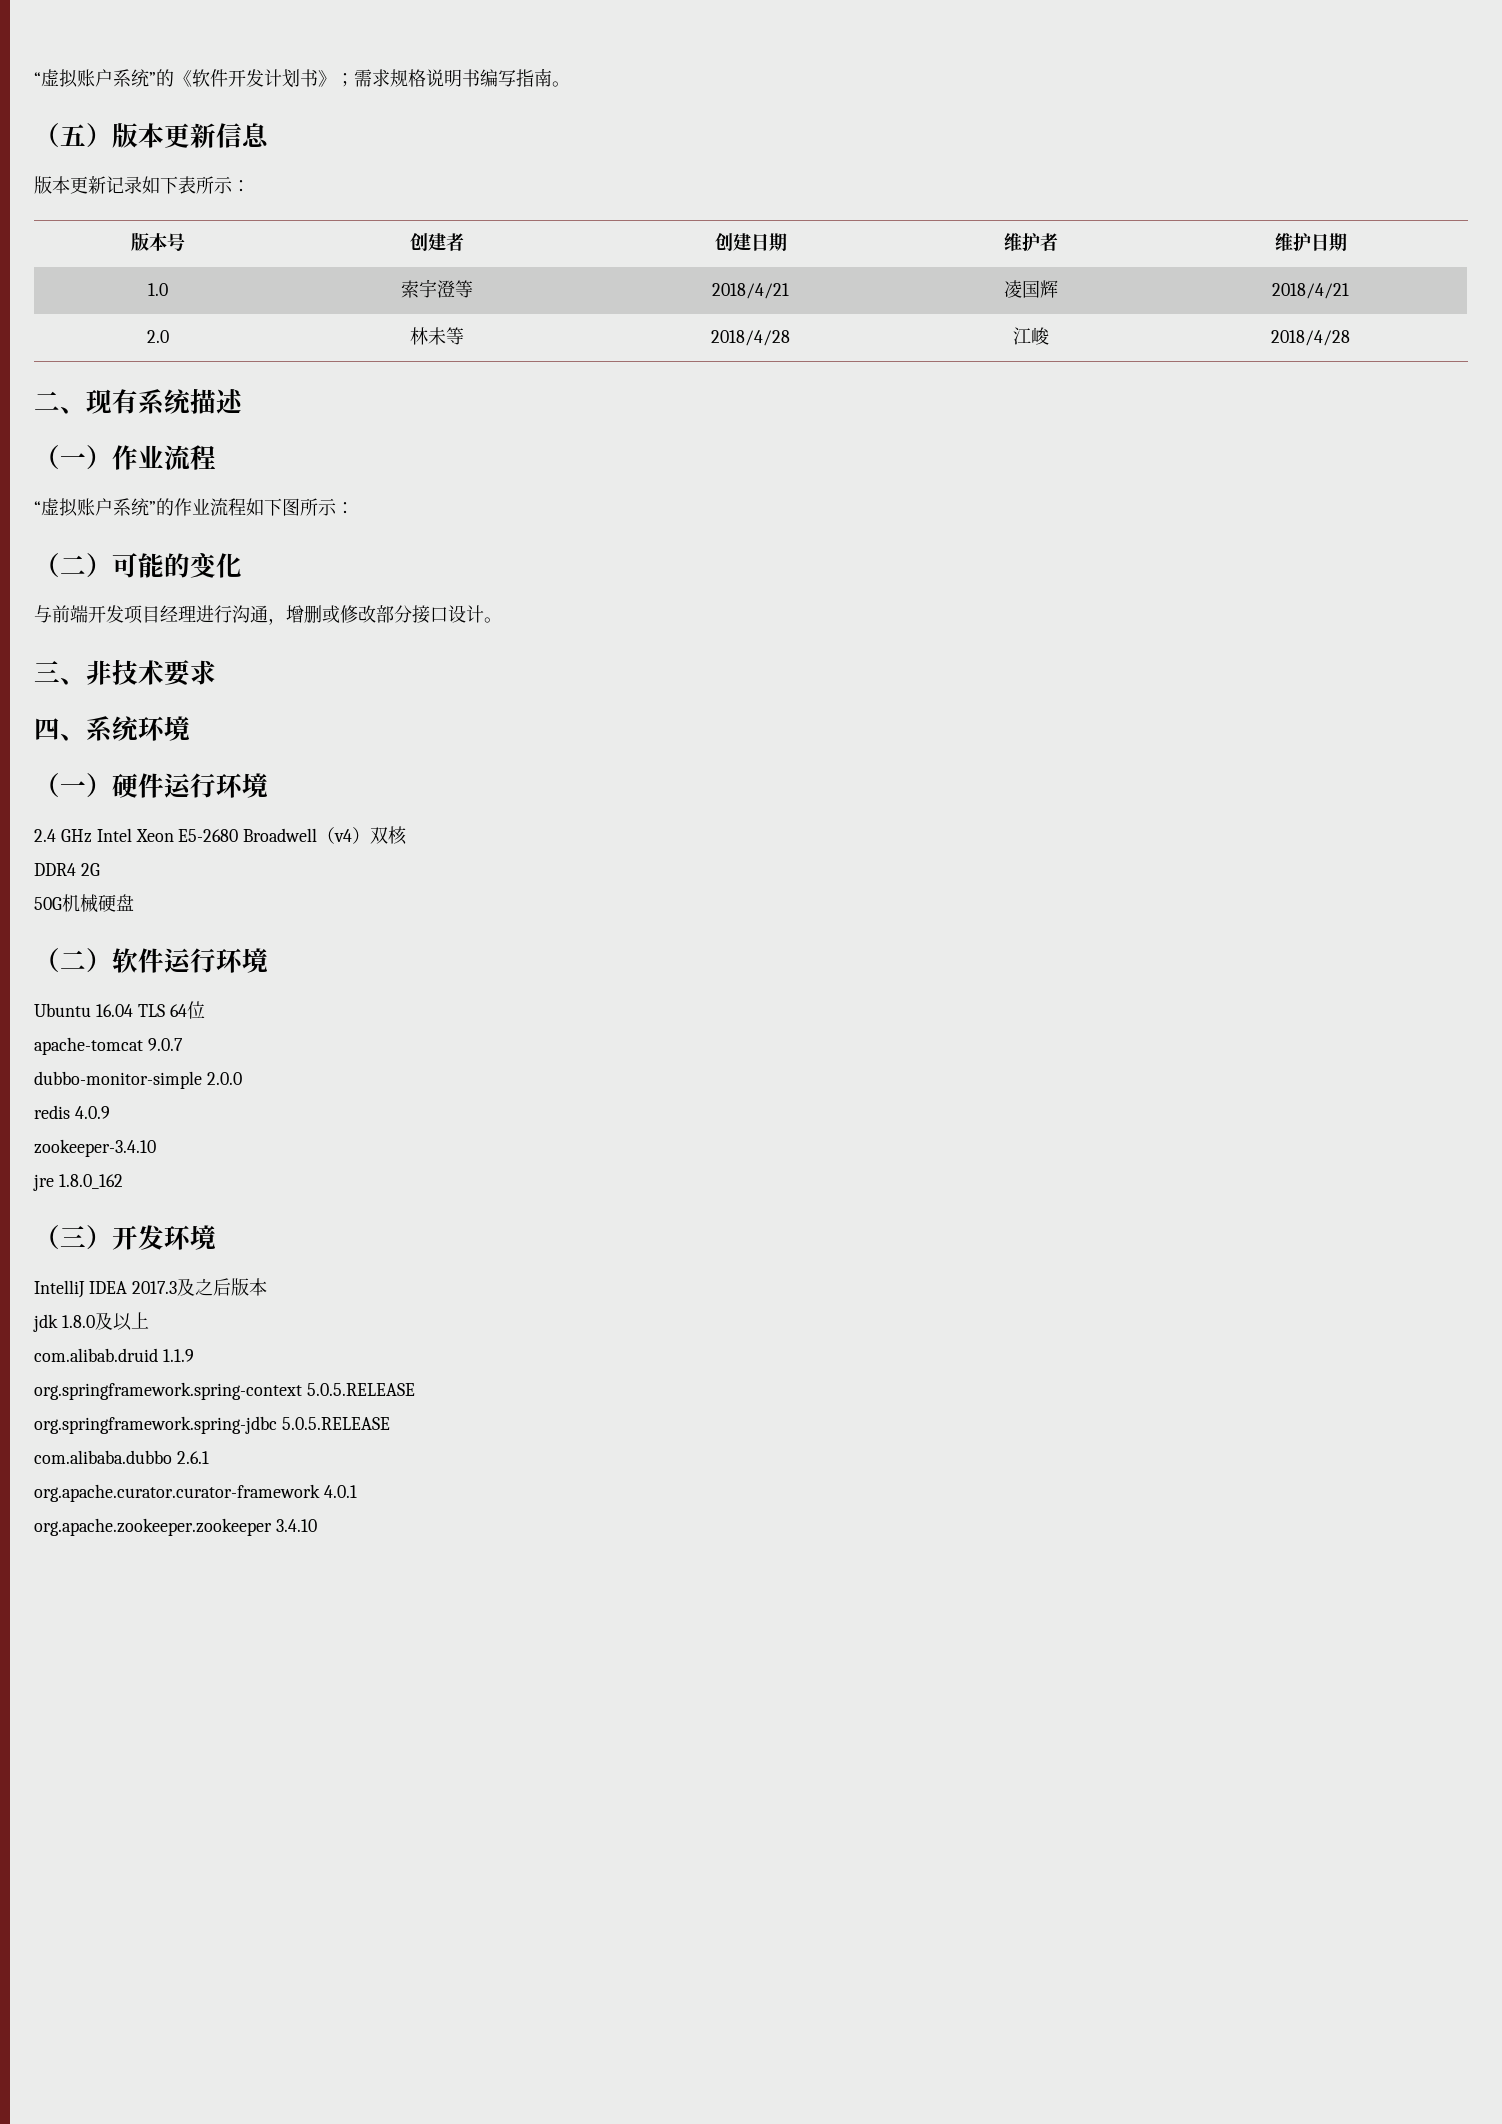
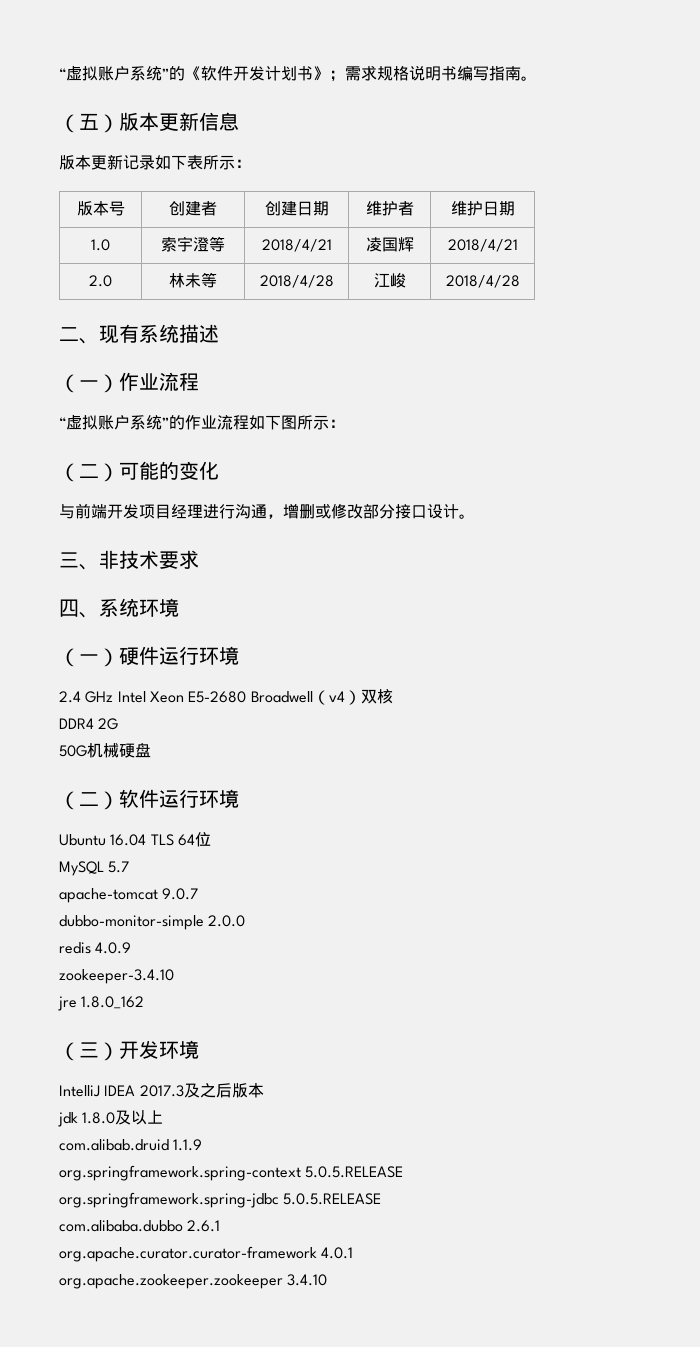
+ MySQL 5.7

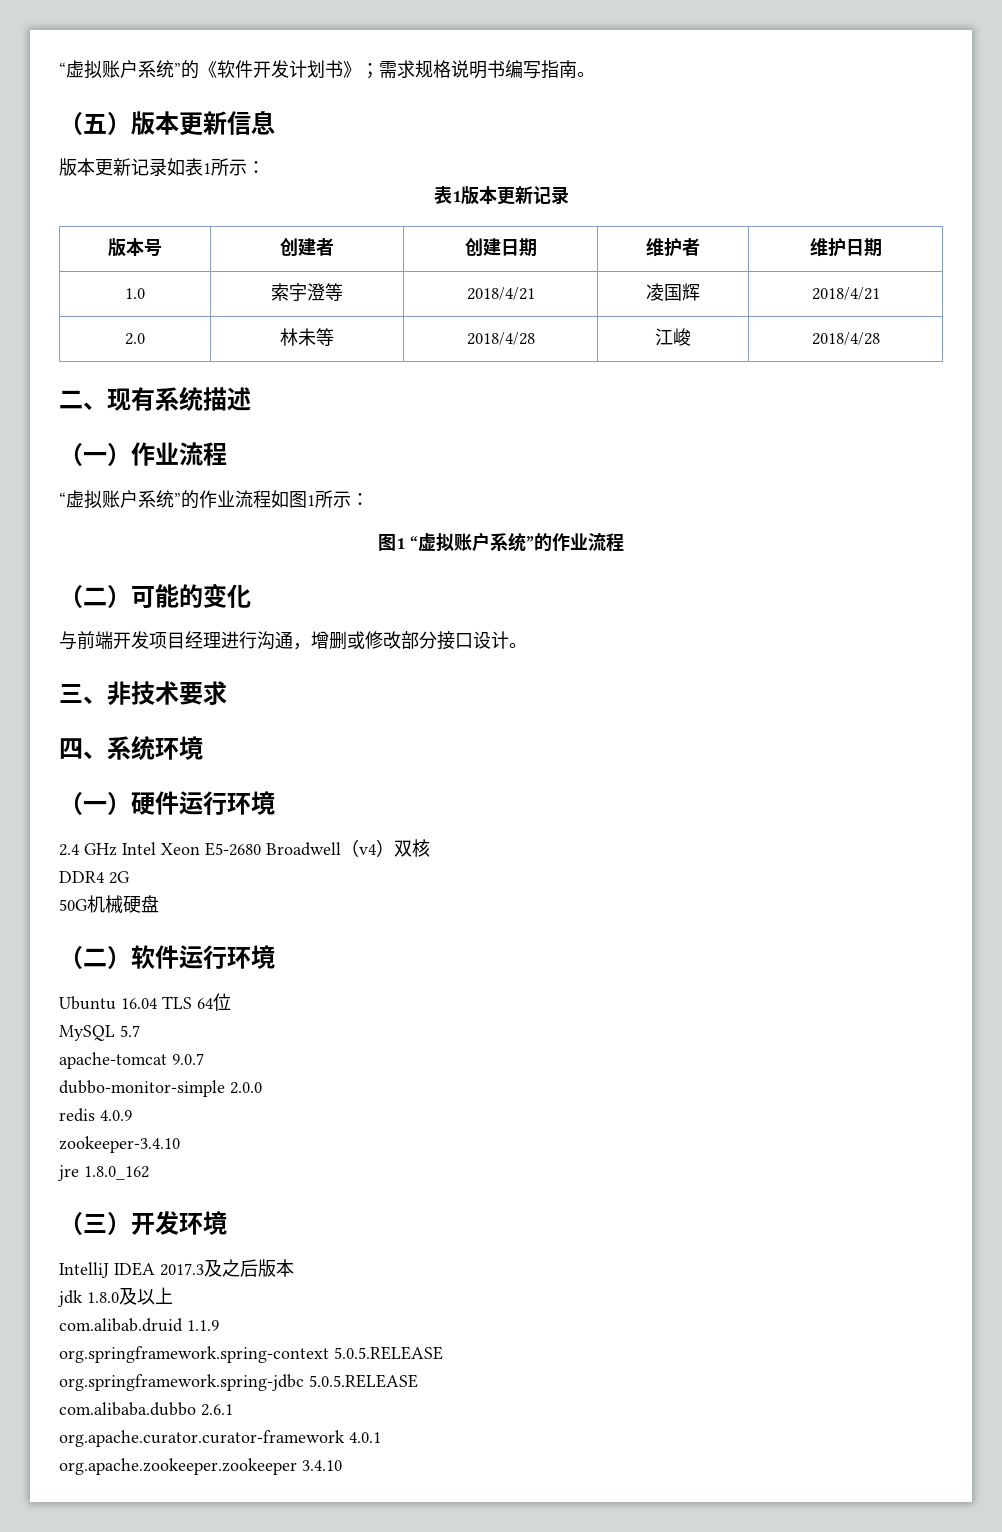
- 版本更新记录如下表所示：
+ 版本更新记录如表1所示：
+ 表1版本更新记录
- “虚拟账户系统”的作业流程如下图所示：
+ “虚拟账户系统”的作业流程如图1所示：
+ 图1 “虚拟账户系统”的作业流程

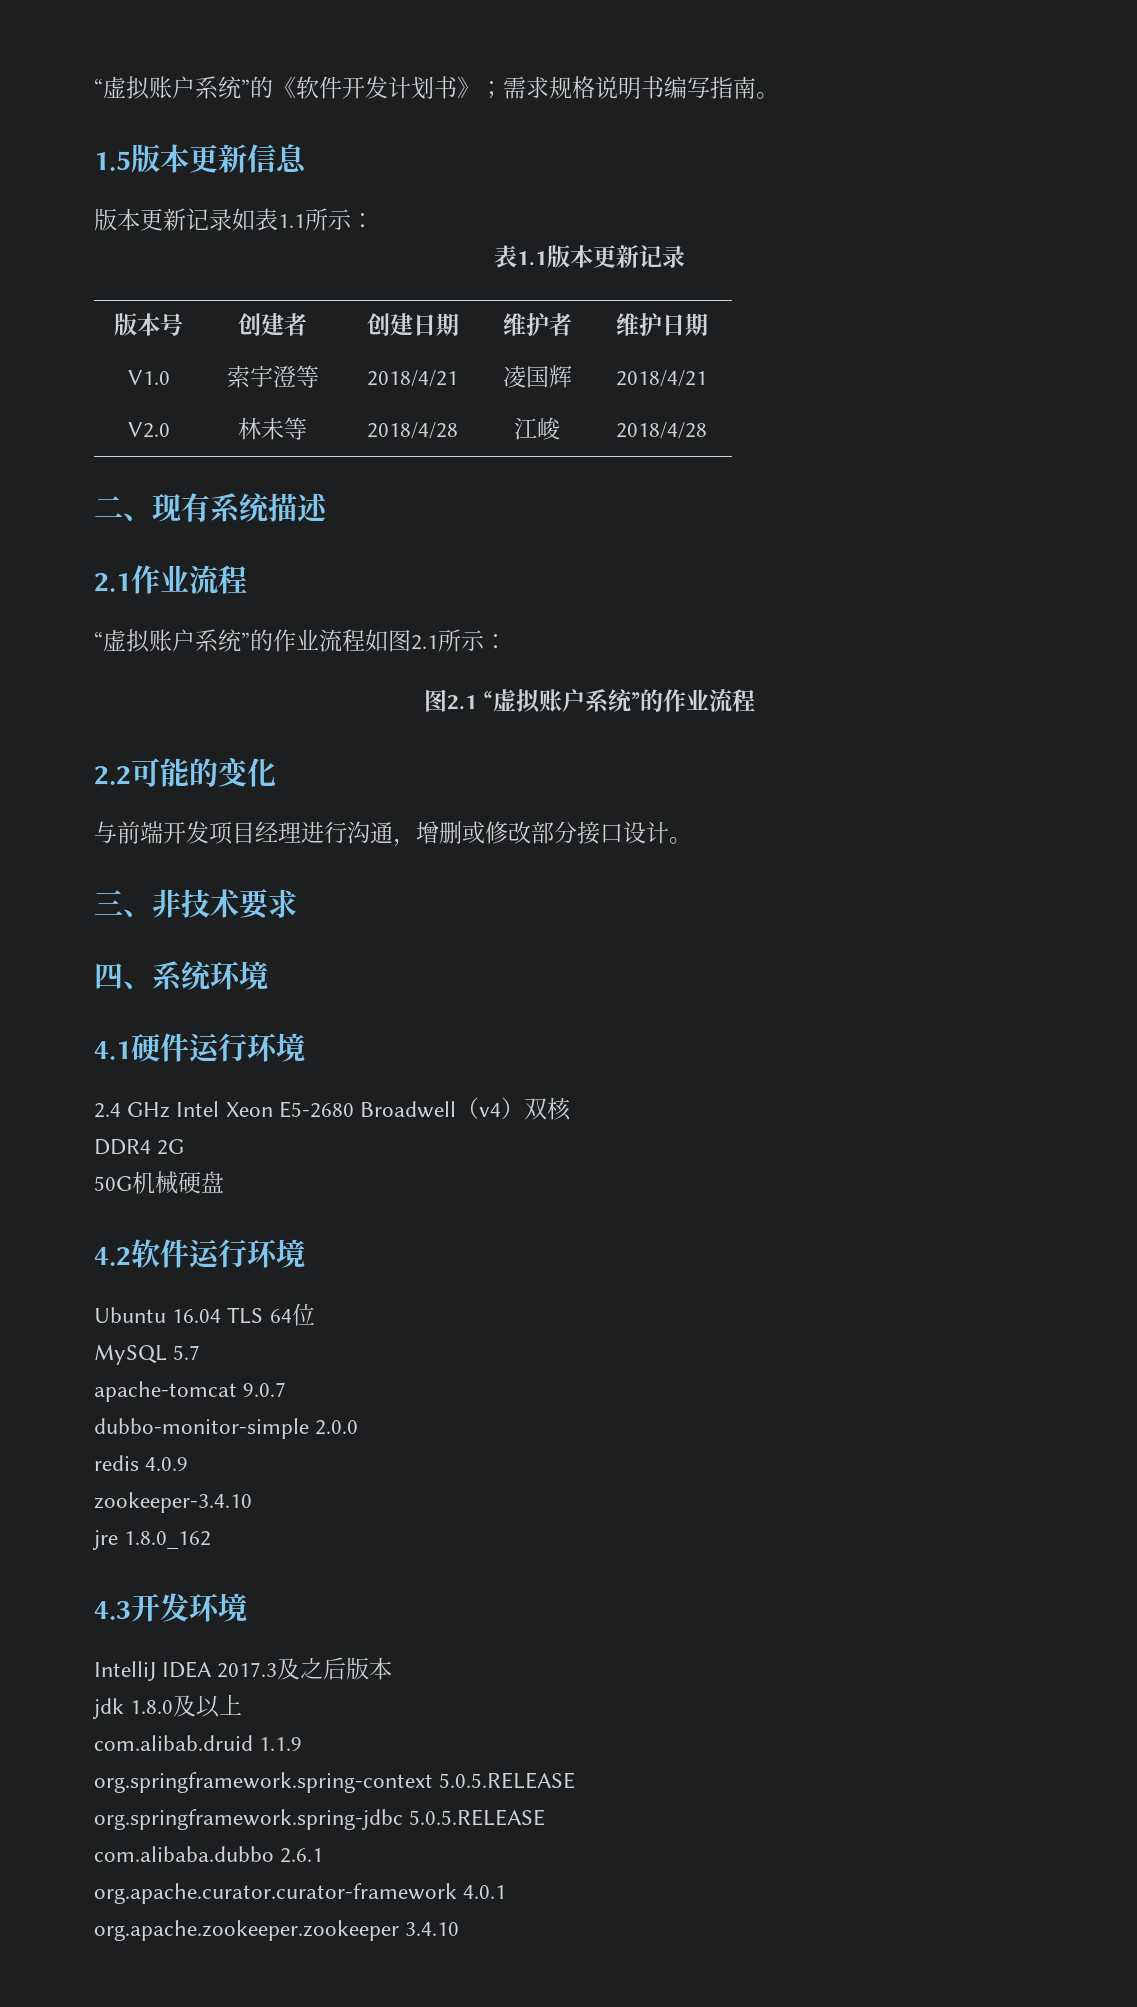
- （五）版本更新信息
+ 1.5版本更新信息
- 版本更新记录如表1所示：
+ 版本更新记录如表1.1所示：
- 表1版本更新记录
+ 表1.1版本更新记录
- 1.0 | 索宇澄等 | 2018/4/21 | 凌国辉 | 2018/4/21
+ V1.0 | 索宇澄等 | 2018/4/21 | 凌国辉 | 2018/4/21
- 2.0 | 林未等 | 2018/4/28 | 江峻 | 2018/4/28
+ V2.0 | 林未等 | 2018/4/28 | 江峻 | 2018/4/28
- （一）作业流程
+ 2.1作业流程
- “虚拟账户系统”的作业流程如图1所示：
+ “虚拟账户系统”的作业流程如图2.1所示：
- 图1 “虚拟账户系统”的作业流程
+ 图2.1 “虚拟账户系统”的作业流程
- （二）可能的变化
+ 2.2可能的变化
- （一）硬件运行环境
+ 4.1硬件运行环境
- （二）软件运行环境
+ 4.2软件运行环境
- （三）开发环境
+ 4.3开发环境

